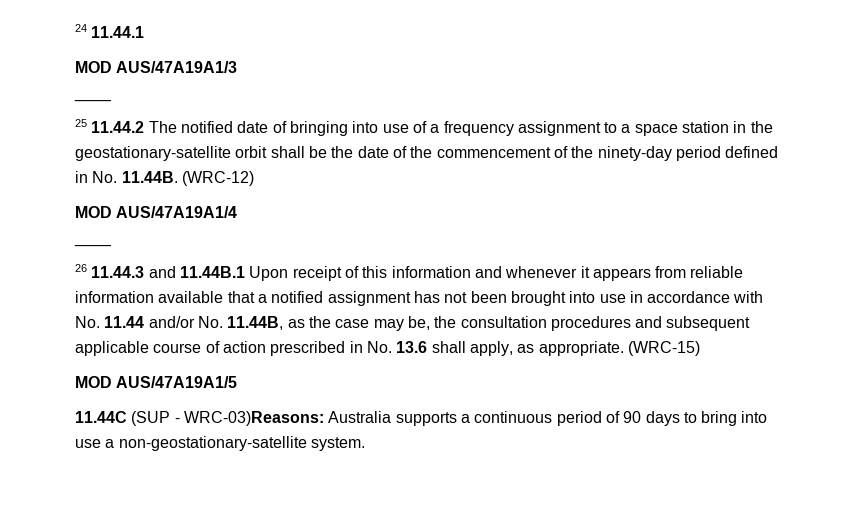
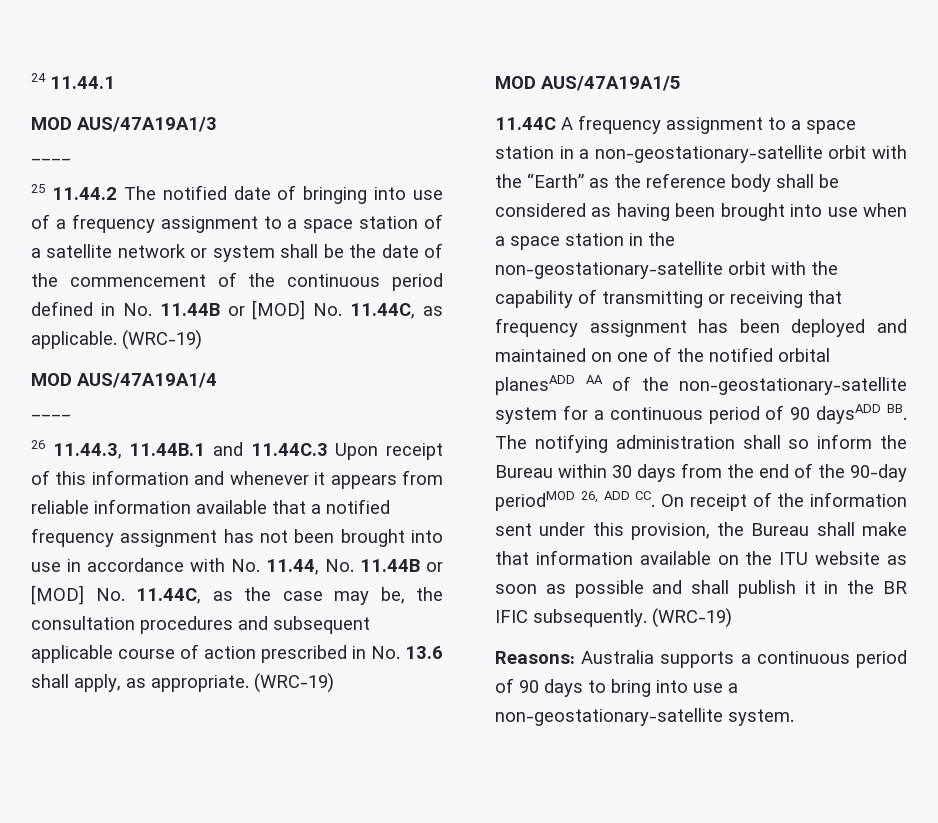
- 25 11.44.2 The notified date of bringing into use of a frequency assignment to a space station in the geostationary-satellite orbit shall be the date of the commencement of the ninety-day period defined in No. 11.44B. (WRC-12)
+ 25 11.44.2 The notified date of bringing into use of a frequency assignment to a space station of a satellite network or system shall be the date of the commencement of the continuous period defined in No. 11.44B or [MOD] No. 11.44C, as applicable. (WRC-19)
- 26 11.44.3 and 11.44B.1 Upon receipt of this information and whenever it appears from reliable information available that a notified assignment has not been brought into use in accordance with No. 11.44 and/or No. 11.44B, as the case may be, the consultation procedures and subsequent applicable course of action prescribed in No. 13.6 shall apply, as appropriate. (WRC-15)
+ 26 11.44.3, 11.44B.1 and 11.44C.3 Upon receipt of this information and whenever it appears from reliable information available that a notified frequency assignment has not been brought into use in accordance with No. 11.44, No. 11.44B or [MOD] No. 11.44C, as the case may be, the consultation procedures and subsequent applicable course of action prescribed in No. 13.6 shall apply, as appropriate. (WRC-19)
- 11.44C (SUP - WRC-03)Reasons: Australia supports a continuous period of 90 days to bring into use a non-geostationary-satellite system.
+ 11.44C A frequency assignment to a space station in a non-geostationary-satellite orbit with the “Earth” as the reference body shall be considered as having been brought into use when a space station in the non-geostationary-satellite orbit with the capability of transmitting or receiving that frequency assignment has been deployed and maintained on one of the notified orbital planesADD AA of the non-geostationary-satellite system for a continuous period of 90 daysADD BB. The notifying administration shall so inform the Bureau within 30 days from the end of the 90-day periodMOD 26, ADD CC. On receipt of the information sent under this provision, the Bureau shall make that information available on the ITU website as soon as possible and shall publish it in the BR IFIC subsequently. (WRC-19)
+ Reasons: Australia supports a continuous period of 90 days to bring into use a non-geostationary-satellite system.

